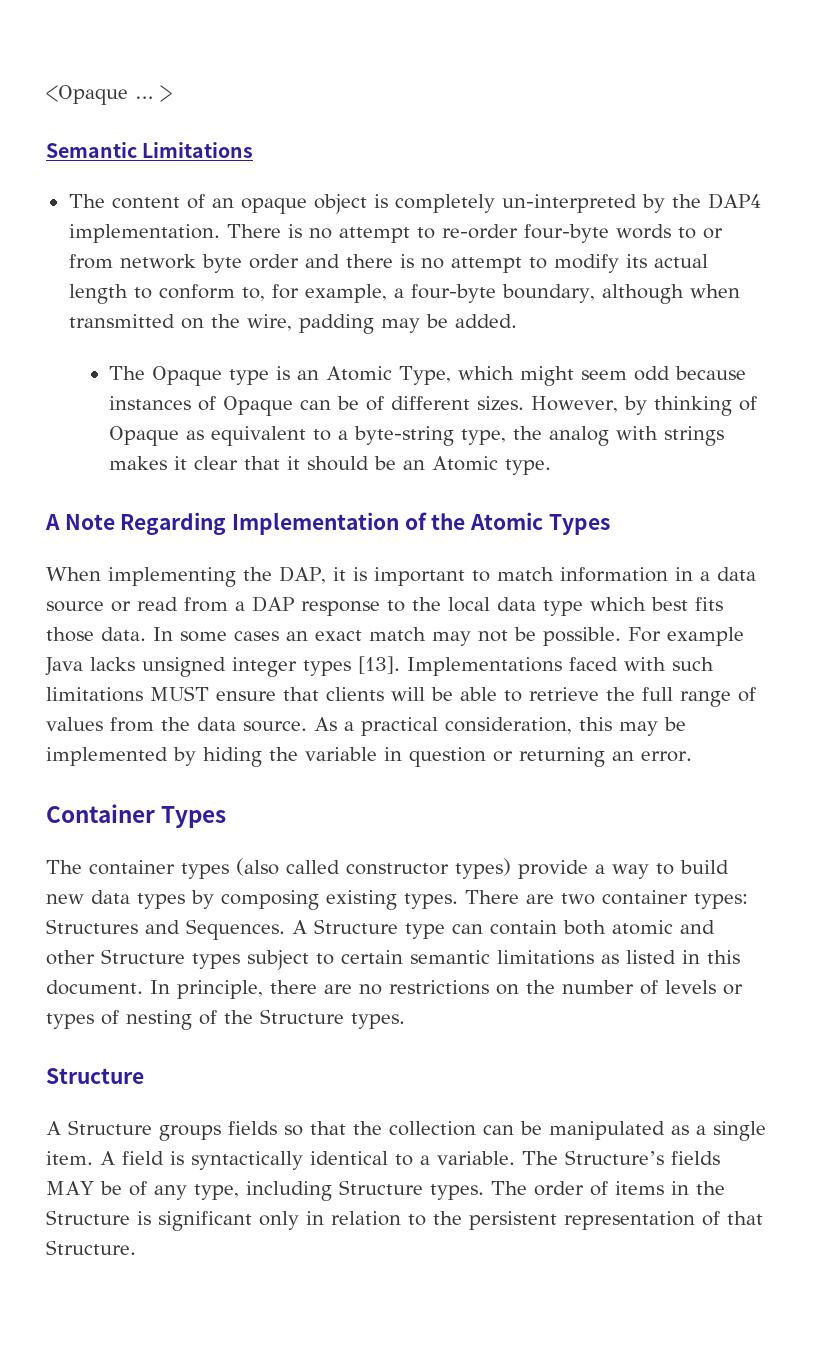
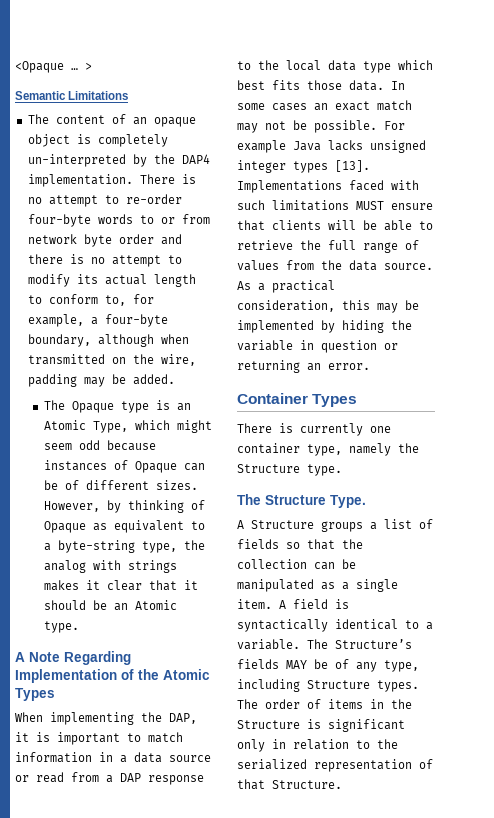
- The container types (also called constructor types) provide a way to build new data types by composing existing types. There are two container types: Structures and Sequences. A Structure type can contain both atomic and other Structure types subject to certain semantic limitations as listed in this document. In principle, there are no restrictions on the number of levels or types of nesting of the Structure types.
- Structure
+ There is currently one container type, namely the Structure type.
+ The Structure Type.
- A Structure groups fields so that the collection can be manipulated as a single item.
+ A Structure groups a list of fields so that the collection can be manipulated as a single item.
- The order of items in the Structure is significant only in relation to the persistent representation of that Structure.
+ The order of items in the Structure is significant only in relation to the serialized representation of that Structure.

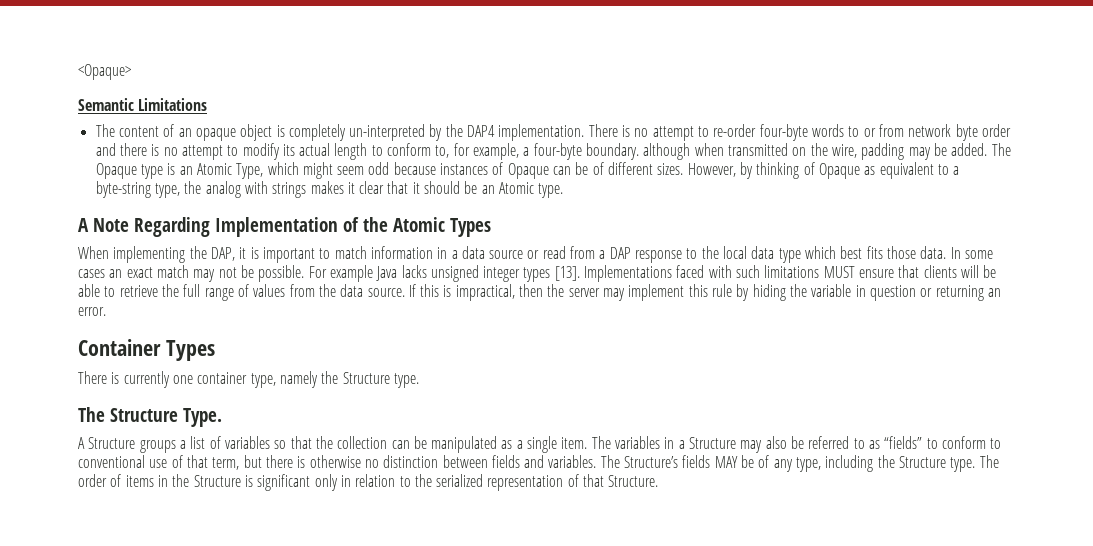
- <Opaque … >
+ <Opaque>
- There is no attempt to re-order four-byte words to or from network byte order and there is no attempt to modify its actual length to conform to, for example, a four-byte boundary, although when transmitted on the wire, padding may be added.
- The Opaque type is an Atomic Type, which might seem odd because instances of Opaque can be of different sizes.
+ There is no attempt to re-order four-byte words to or from network byte order and there is no attempt to modify its actual length to conform to, for example, a four-byte boundary. although when transmitted on the wire, padding may be added. The Opaque type is an Atomic Type, which might seem odd because instances of Opaque can be of different sizes.
- As a practical consideration, this may be implemented by hiding the variable in question or returning an error.
+ If this is impractical, then the server may implement this rule by hiding the variable in question or returning an error.
- A Structure groups a list of fields so that the collection can be manipulated as a single item.
+ A Structure groups a list of variables so that the collection can be manipulated as a single item.
- A field is syntactically identical to a variable.
+ The variables in a Structure may also be referred to as “fields” to conform to conventional use of that term, but there is otherwise no distinction between fields and variables.
- The Structure’s fields MAY be of any type, including Structure types.
+ The Structure’s fields MAY be of any type, including the Structure type.

